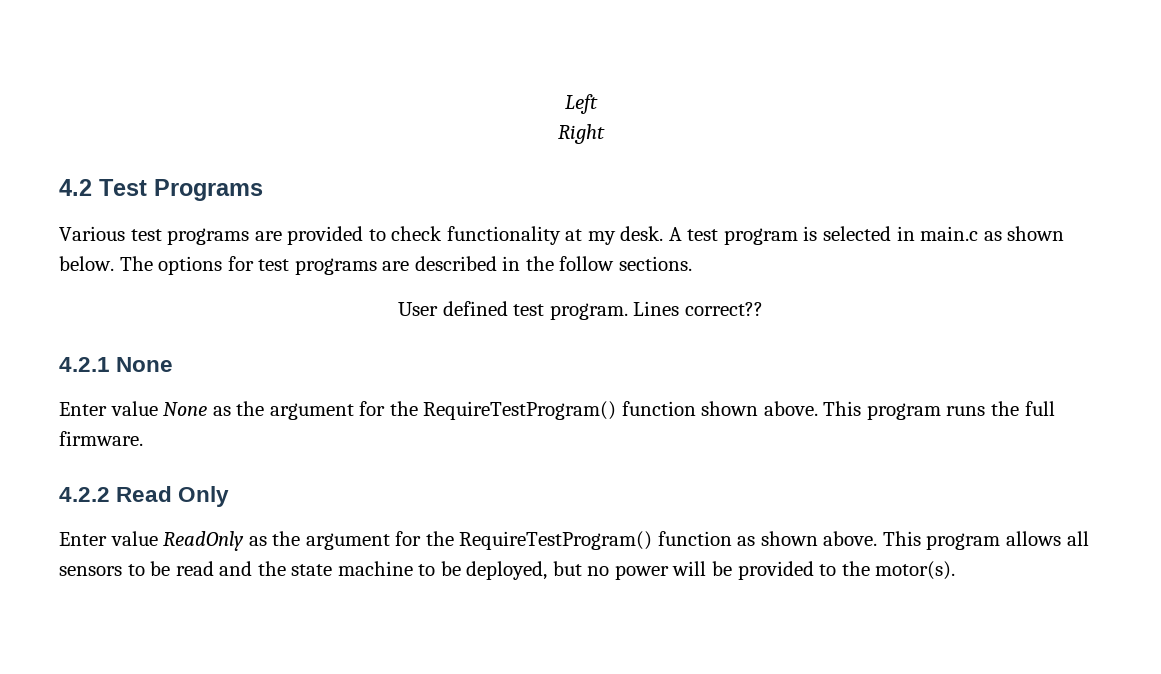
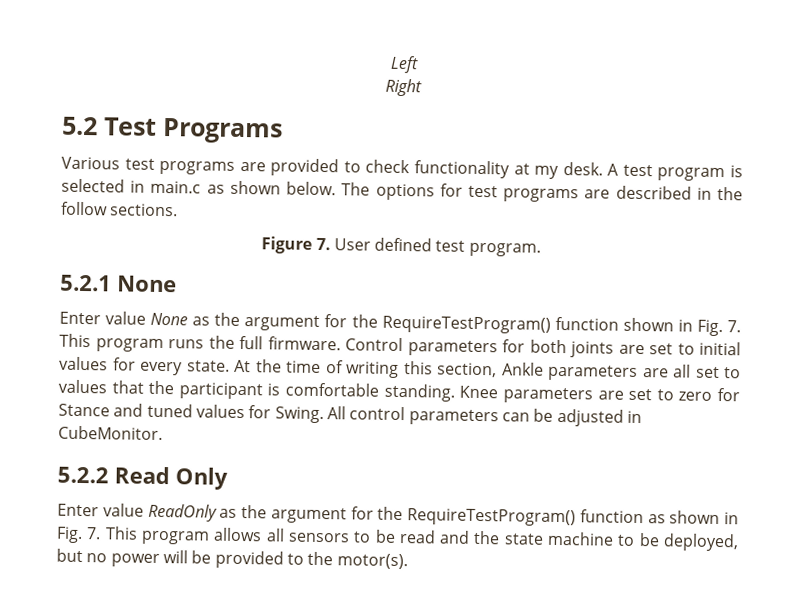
- 4.2 Test Programs
+ 5.2 Test Programs
- User defined test program. Lines correct??
- 4.2.1 None
+ Figure 7. User defined test program.
+ 5.2.1 None
- Enter value None as the argument for the RequireTestProgram() function shown above. This program runs the full firmware.
- 4.2.2 Read Only
+ Enter value None as the argument for the RequireTestProgram() function shown in Fig. 7. This program runs the full firmware. Control parameters for both joints are set to initial values for every state. At the time of writing this section, Ankle parameters are all set to values that the participant is comfortable standing. Knee parameters are set to zero for Stance and tuned values for Swing. All control parameters can be adjusted in CubeMonitor.
+ 5.2.2 Read Only
- Enter value ReadOnly as the argument for the RequireTestProgram() function as shown above. This program allows all sensors to be read and the state machine to be deployed, but no power will be provided to the motor(s).
+ Enter value ReadOnly as the argument for the RequireTestProgram() function as shown in Fig. 7. This program allows all sensors to be read and the state machine to be deployed, but no power will be provided to the motor(s).

